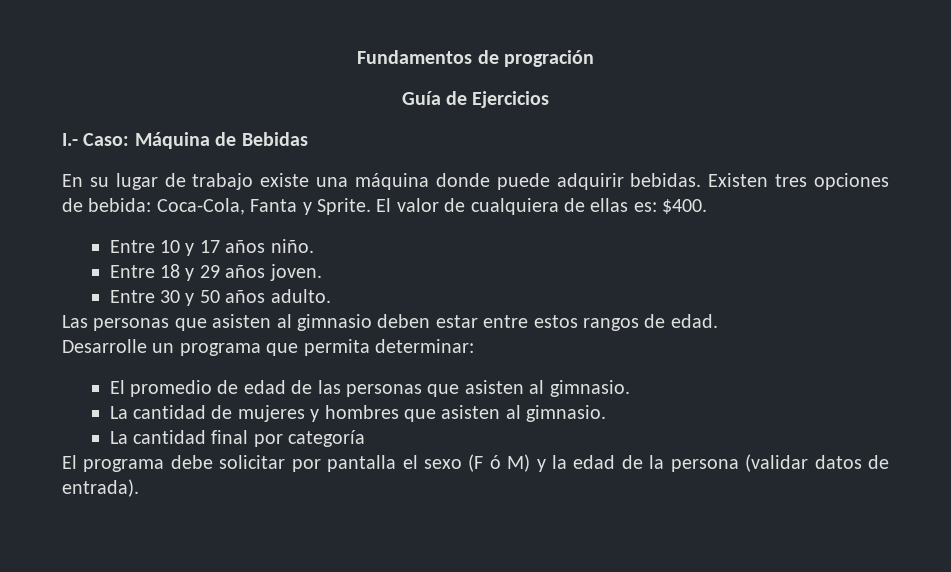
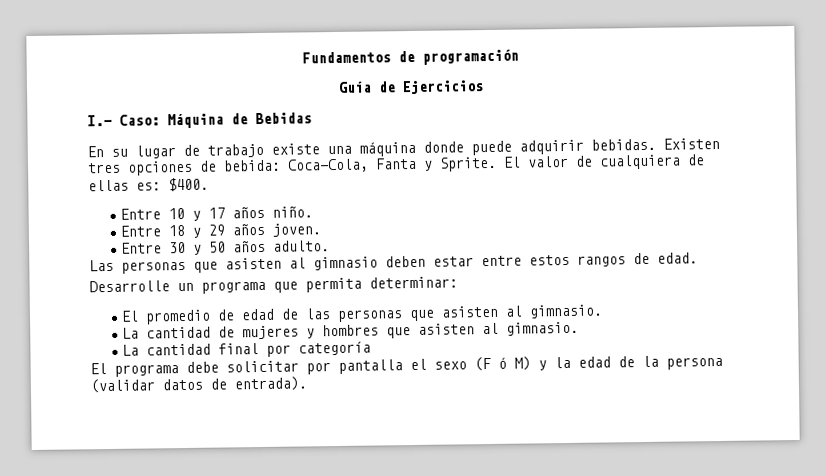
- Fundamentos de progración
+ Fundamentos de programación

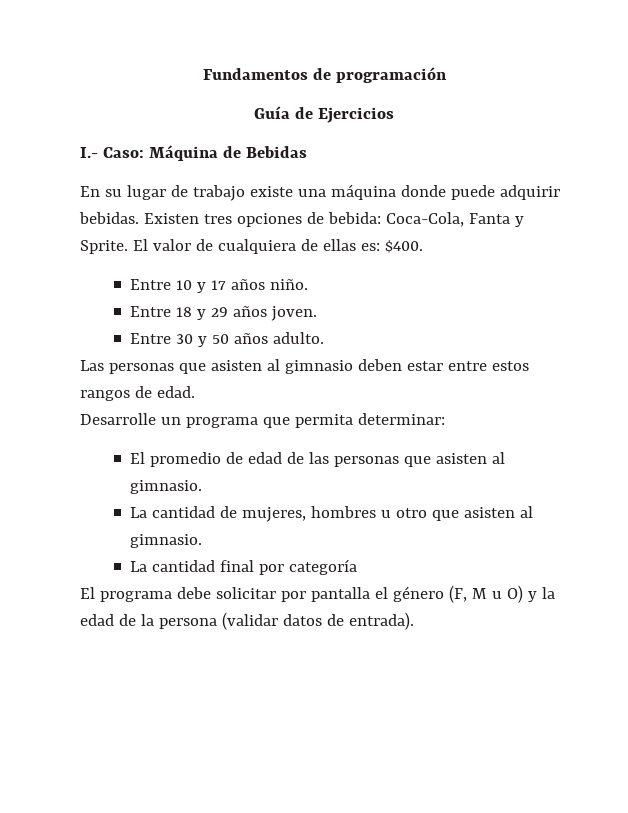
- La cantidad de mujeres y hombres que asisten al gimnasio.
+ La cantidad de mujeres, hombres u otro que asisten al gimnasio.
- El programa debe solicitar por pantalla el sexo (F ó M) y la edad de la persona (validar datos de entrada).
+ El programa debe solicitar por pantalla el género (F, M u O) y la edad de la persona (validar datos de entrada).

